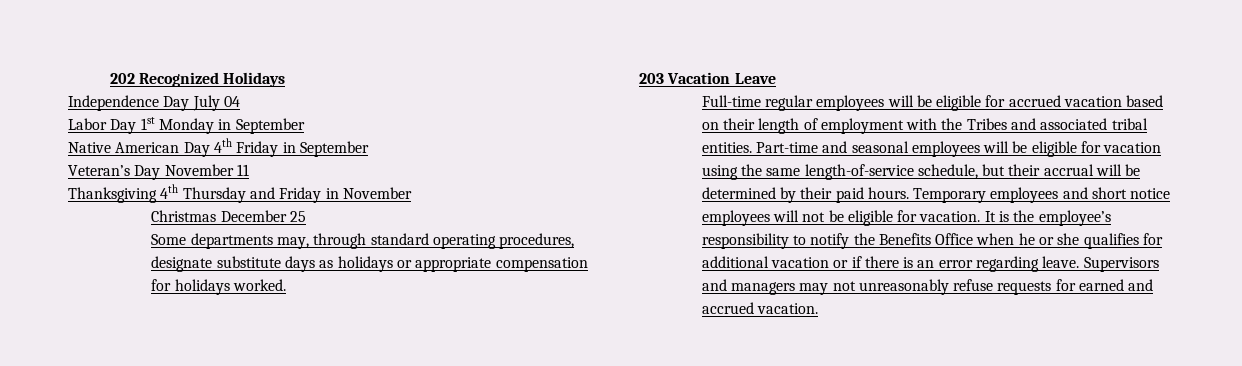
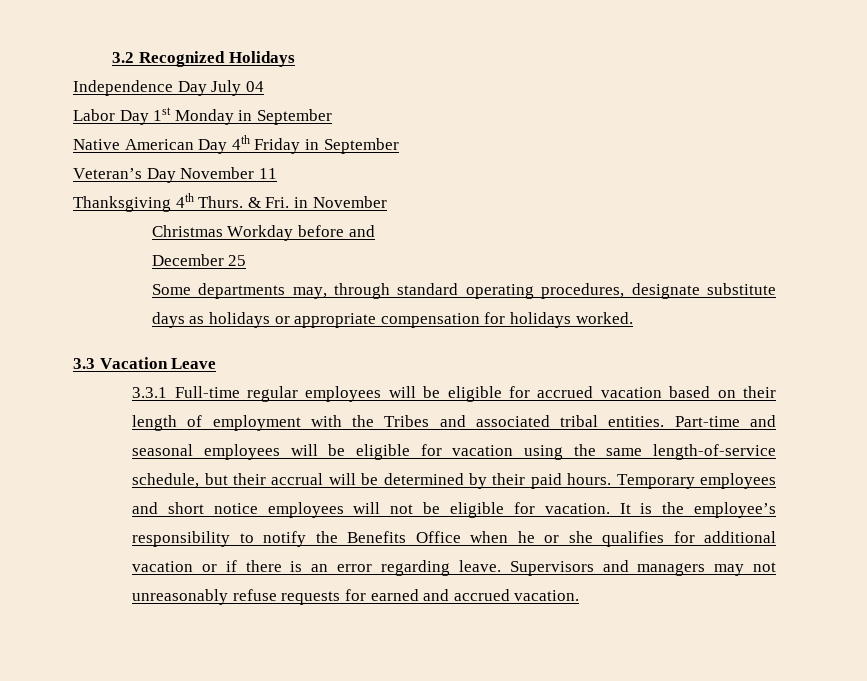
- 202 Recognized Holidays
+ 3.2 Recognized Holidays
- Thanksgiving 4th Thursday and Friday in November
+ Thanksgiving 4th Thurs. & Fri. in November
- Christmas December 25
+ Christmas Workday before and
+ December 25
- 203 Vacation Leave
+ 3.3 Vacation Leave
- Full-time regular employees will be eligible for accrued vacation based on their length of employment with the Tribes and associated tribal entities.
+ 3.3.1 Full-time regular employees will be eligible for accrued vacation based on their length of employment with the Tribes and associated tribal entities.

